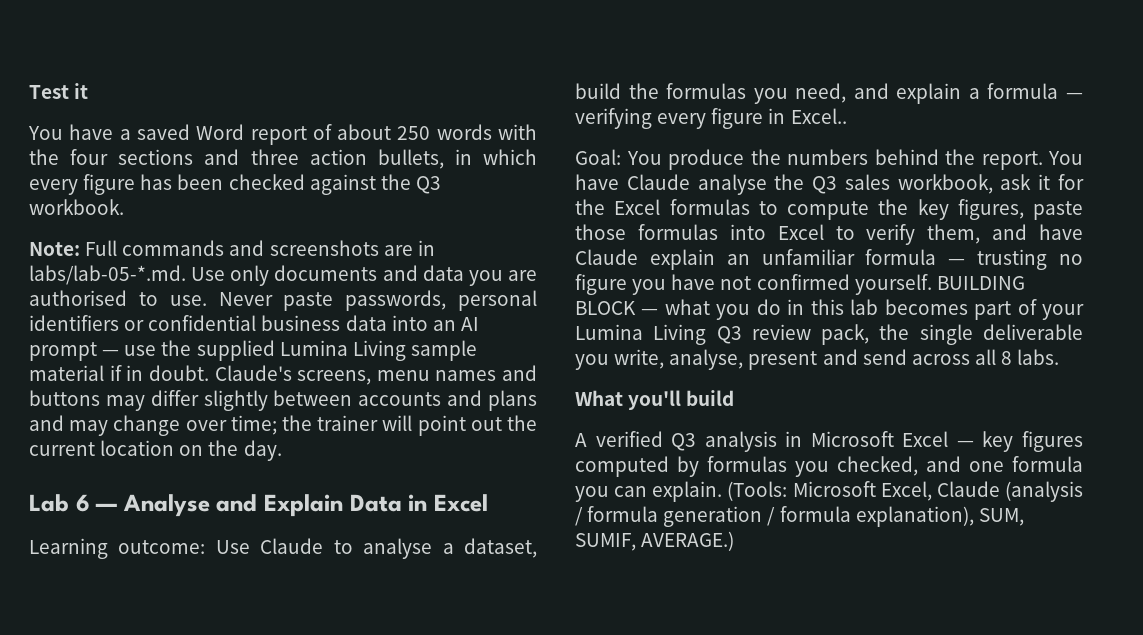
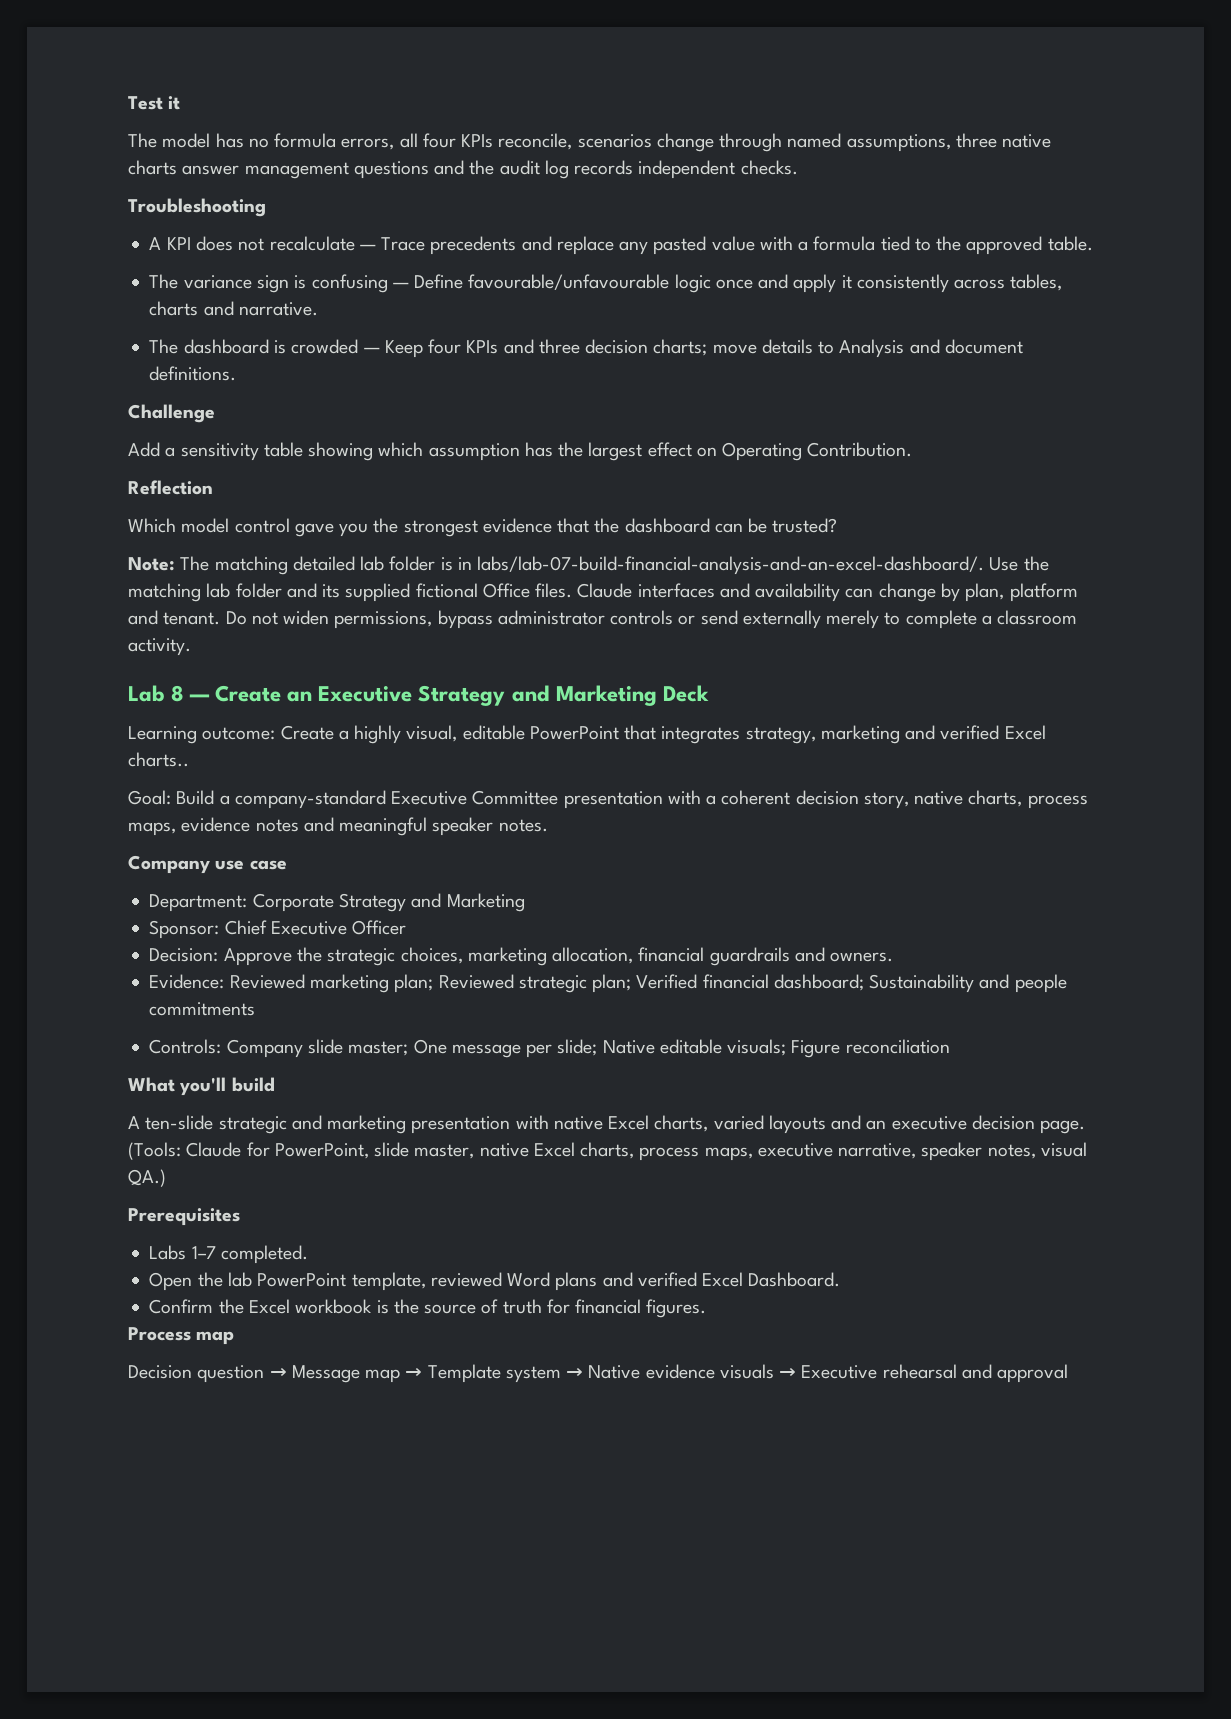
- You have a saved Word report of about 250 words with the four sections and three action bullets, in which every figure has been checked against the Q3 workbook.
- Note: Full commands and screenshots are in labs/lab-05-*.md. Use only documents and data you are authorised to use. Never paste passwords, personal identifiers or confidential business data into an AI prompt — use the supplied Lumina Living sample material if in doubt. Claude's screens, menu names and buttons may differ slightly between accounts and plans and may change over time; the trainer will point out the current location on the day.
- Lab 6 — Analyse and Explain Data in Excel
- Learning outcome: Use Claude to analyse a dataset, build the formulas you need, and explain a formula — verifying every figure in Excel..
- Goal: You produce the numbers behind the report. You have Claude analyse the Q3 sales workbook, ask it for the Excel formulas to compute the key figures, paste those formulas into Excel to verify them, and have Claude explain an unfamiliar formula — trusting no figure you have not confirmed yourself. BUILDING BLOCK — what you do in this lab becomes part of your Lumina Living Q3 review pack, the single deliverable you write, analyse, present and send across all 8 labs.
+ The model has no formula errors, all four KPIs reconcile, scenarios change through named assumptions, three native charts answer management questions and the audit log records independent checks.
+ Troubleshooting
+ A KPI does not recalculate — Trace precedents and replace any pasted value with a formula tied to the approved table.
+ The variance sign is confusing — Define favourable/unfavourable logic once and apply it consistently across tables, charts and narrative.
+ The dashboard is crowded — Keep four KPIs and three decision charts; move details to Analysis and document definitions.
+ Challenge
+ Add a sensitivity table showing which assumption has the largest effect on Operating Contribution.
+ Reflection
+ Which model control gave you the strongest evidence that the dashboard can be trusted?
+ Note: The matching detailed lab folder is in labs/lab-07-build-financial-analysis-and-an-excel-dashboard/. Use the matching lab folder and its supplied fictional Office files. Claude interfaces and availability can change by plan, platform and tenant. Do not widen permissions, bypass administrator controls or send externally merely to complete a classroom activity.
+ Lab 8 — Create an Executive Strategy and Marketing Deck
+ Learning outcome: Create a highly visual, editable PowerPoint that integrates strategy, marketing and verified Excel charts..
+ Goal: Build a company-standard Executive Committee presentation with a coherent decision story, native charts, process maps, evidence notes and meaningful speaker notes.
+ Company use case
+ Department: Corporate Strategy and Marketing
+ Sponsor: Chief Executive Officer
+ Decision: Approve the strategic choices, marketing allocation, financial guardrails and owners.
+ Evidence: Reviewed marketing plan; Reviewed strategic plan; Verified financial dashboard; Sustainability and people commitments
+ Controls: Company slide master; One message per slide; Native editable visuals; Figure reconciliation
  What you'll build
- A verified Q3 analysis in Microsoft Excel — key figures computed by formulas you checked, and one formula you can explain. (Tools: Microsoft Excel, Claude (analysis / formula generation / formula explanation), SUM, SUMIF, AVERAGE.)
+ A ten-slide strategic and marketing presentation with native Excel charts, varied layouts and an executive decision page. (Tools: Claude for PowerPoint, slide master, native Excel charts, process maps, executive narrative, speaker notes, visual QA.)
+ Prerequisites
+ Labs 1–7 completed.
+ Open the lab PowerPoint template, reviewed Word plans and verified Excel Dashboard.
+ Confirm the Excel workbook is the source of truth for financial figures.
+ Process map
+ Decision question → Message map → Template system → Native evidence visuals → Executive rehearsal and approval

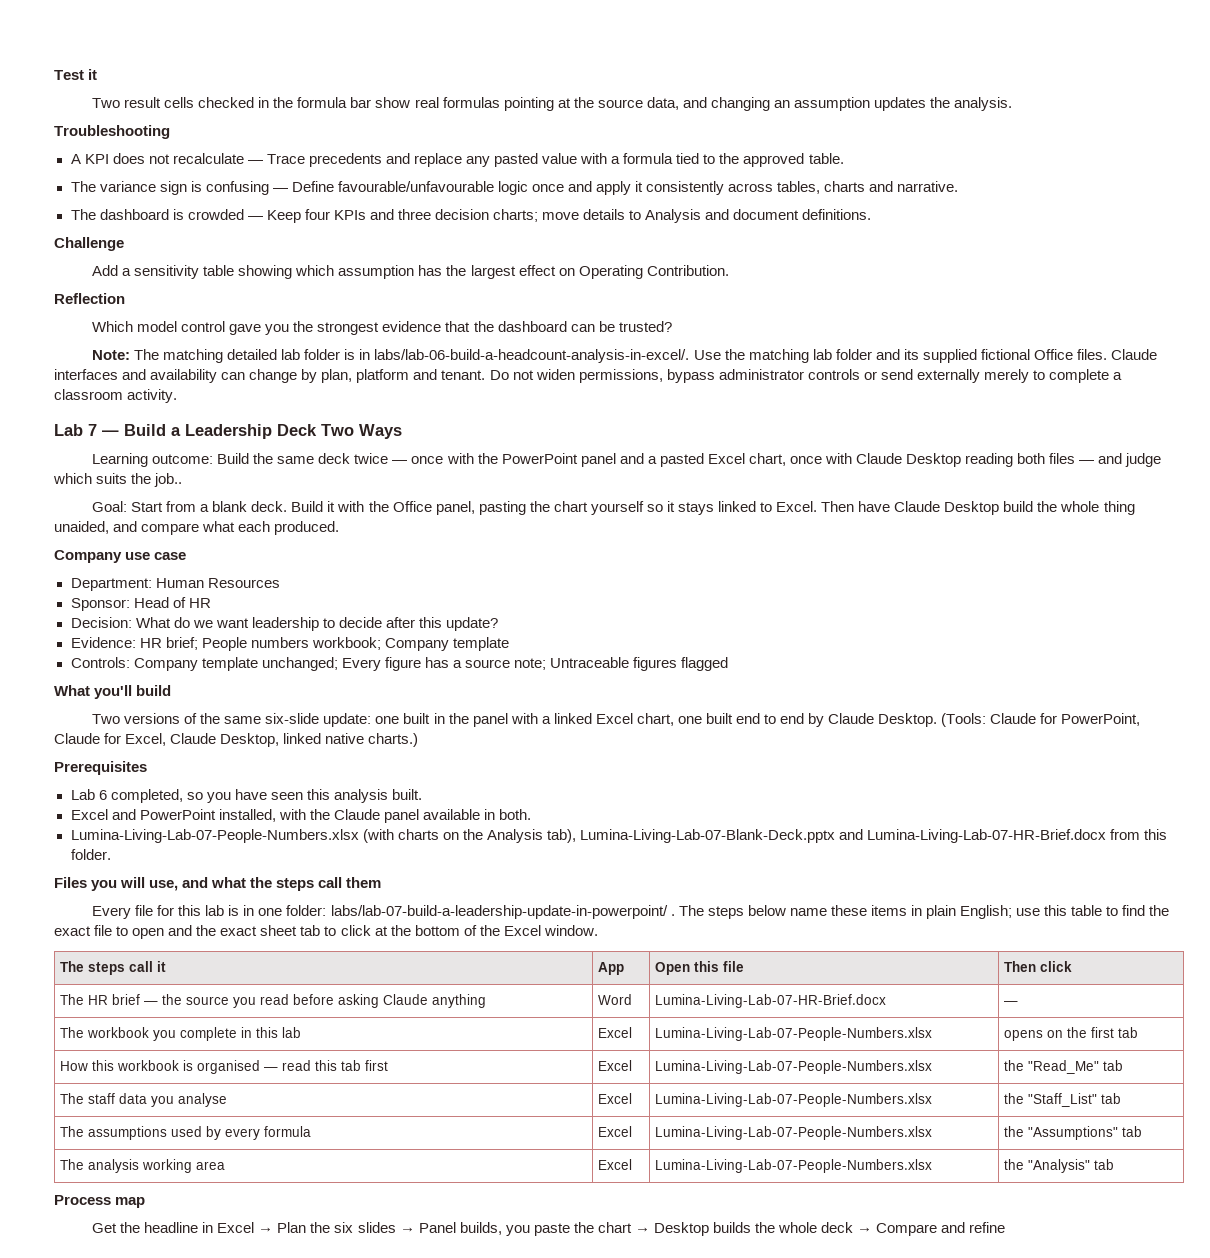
- The model has no formula errors, all four KPIs reconcile, scenarios change through named assumptions, three native charts answer management questions and the audit log records independent checks.
+ Two result cells checked in the formula bar show real formulas pointing at the source data, and changing an assumption updates the analysis.
- Note: The matching detailed lab folder is in labs/lab-07-build-financial-analysis-and-an-excel-dashboard/.
+ Note: The matching detailed lab folder is in labs/lab-06-build-a-headcount-analysis-in-excel/.
- Lab 8 — Create an Executive Strategy and Marketing Deck
+ Lab 7 — Build a Leadership Deck Two Ways
- Learning outcome: Create a highly visual, editable PowerPoint that integrates strategy, marketing and verified Excel charts..
- Goal: Build a company-standard Executive Committee presentation with a coherent decision story, native charts, process maps, evidence notes and meaningful speaker notes.
+ Learning outcome: Build the same deck twice — once with the PowerPoint panel and a pasted Excel chart, once with Claude Desktop reading both files — and judge which suits the job..
+ Goal: Start from a blank deck. Build it with the Office panel, pasting the chart yourself so it stays linked to Excel. Then have Claude Desktop build the whole thing unaided, and compare what each produced.
  Company use case
- Department: Corporate Strategy and Marketing
- Sponsor: Chief Executive Officer
- Decision: Approve the strategic choices, marketing allocation, financial guardrails and owners.
- Evidence: Reviewed marketing plan; Reviewed strategic plan; Verified financial dashboard; Sustainability and people commitments
- Controls: Company slide master; One message per slide; Native editable visuals; Figure reconciliation
+ Department: Human Resources
+ Sponsor: Head of HR
+ Decision: What do we want leadership to decide after this update?
+ Evidence: HR brief; People numbers workbook; Company template
+ Controls: Company template unchanged; Every figure has a source note; Untraceable figures flagged
  What you'll build
- A ten-slide strategic and marketing presentation with native Excel charts, varied layouts and an executive decision page. (Tools: Claude for PowerPoint, slide master, native Excel charts, process maps, executive narrative, speaker notes, visual QA.)
+ Two versions of the same six-slide update: one built in the panel with a linked Excel chart, one built end to end by Claude Desktop. (Tools: Claude for PowerPoint, Claude for Excel, Claude Desktop, linked native charts.)
  Prerequisites
- Labs 1–7 completed.
- Open the lab PowerPoint template, reviewed Word plans and verified Excel Dashboard.
- Confirm the Excel workbook is the source of truth for financial figures.
+ Lab 6 completed, so you have seen this analysis built.
+ Excel and PowerPoint installed, with the Claude panel available in both.
+ Lumina-Living-Lab-07-People-Numbers.xlsx (with charts on the Analysis tab), Lumina-Living-Lab-07-Blank-Deck.pptx and Lumina-Living-Lab-07-HR-Brief.docx from this folder.
+ Files you will use, and what the steps call them
+ Every file for this lab is in one folder: labs/lab-07-build-a-leadership-update-in-powerpoint/ . The steps below name these items in plain English; use this table to find the exact file to open and the exact sheet tab to click at the bottom of the Excel window.
+ The steps call it | App | Open this file | Then click
+ The HR brief — the source you read before asking Claude anything | Word | Lumina-Living-Lab-07-HR-Brief.docx | —
+ The workbook you complete in this lab | Excel | Lumina-Living-Lab-07-People-Numbers.xlsx | opens on the first tab
+ How this workbook is organised — read this tab first | Excel | Lumina-Living-Lab-07-People-Numbers.xlsx | the "Read_Me" tab
+ The staff data you analyse | Excel | Lumina-Living-Lab-07-People-Numbers.xlsx | the "Staff_List" tab
+ The assumptions used by every formula | Excel | Lumina-Living-Lab-07-People-Numbers.xlsx | the "Assumptions" tab
+ The analysis working area | Excel | Lumina-Living-Lab-07-People-Numbers.xlsx | the "Analysis" tab
  Process map
- Decision question → Message map → Template system → Native evidence visuals → Executive rehearsal and approval
+ Get the headline in Excel → Plan the six slides → Panel builds, you paste the chart → Desktop builds the whole deck → Compare and refine

